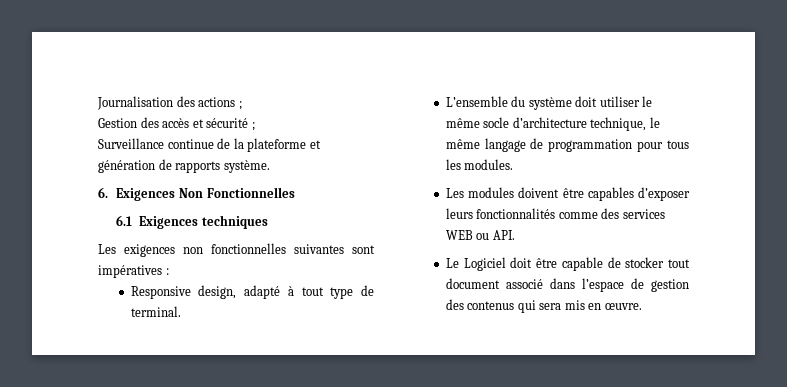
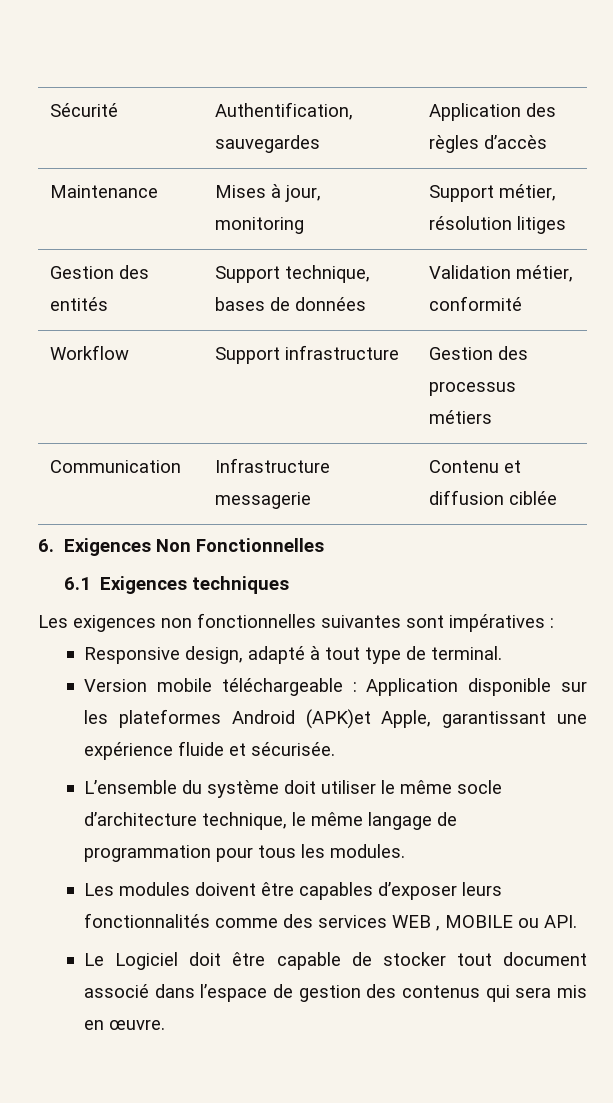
- Journalisation des actions ;
- Gestion des accès et sécurité ;
- Surveillance continue de la plateforme et génération de rapports système.
+ Sécurité | Authentification, sauvegardes | Application des règles d’accès
+ Maintenance | Mises à jour, monitoring | Support métier, résolution litiges
+ Gestion des entités | Support technique, bases de données | Validation métier, conformité
+ Workflow | Support infrastructure | Gestion des processus métiers
+ Communication | Infrastructure messagerie | Contenu et diffusion ciblée
+ Version mobile téléchargeable : Application disponible sur les plateformes Android (APK)et Apple, garantissant une expérience fluide et sécurisée.
- Les modules doivent être capables d’exposer leurs fonctionnalités comme des services WEB ou API.
+ Les modules doivent être capables d’exposer leurs fonctionnalités comme des services WEB , MOBILE ou API.

